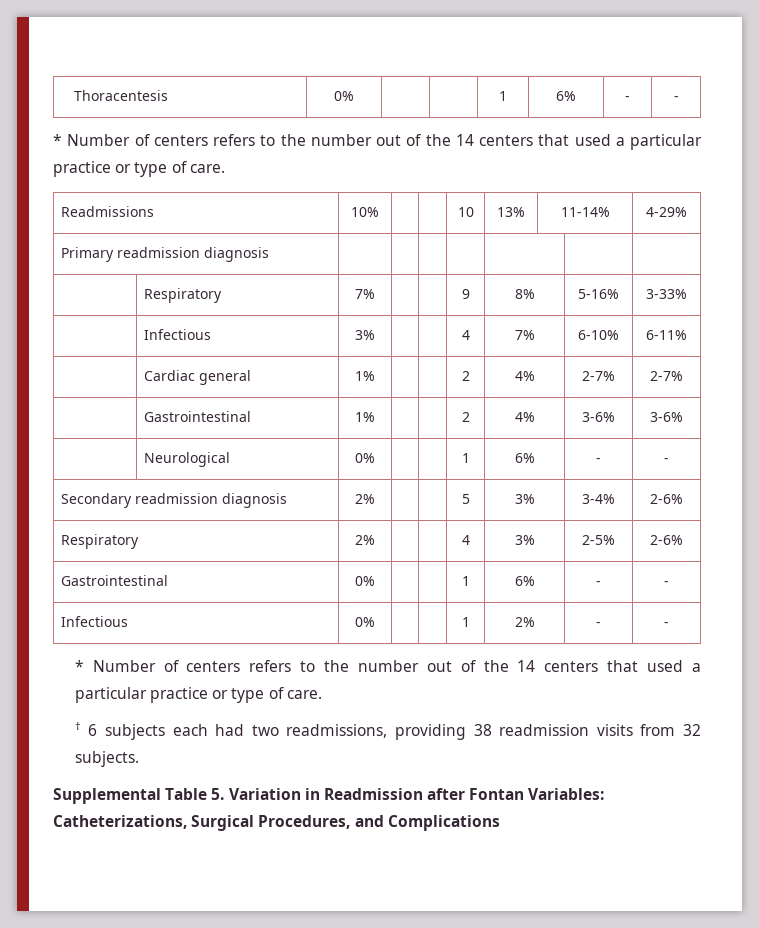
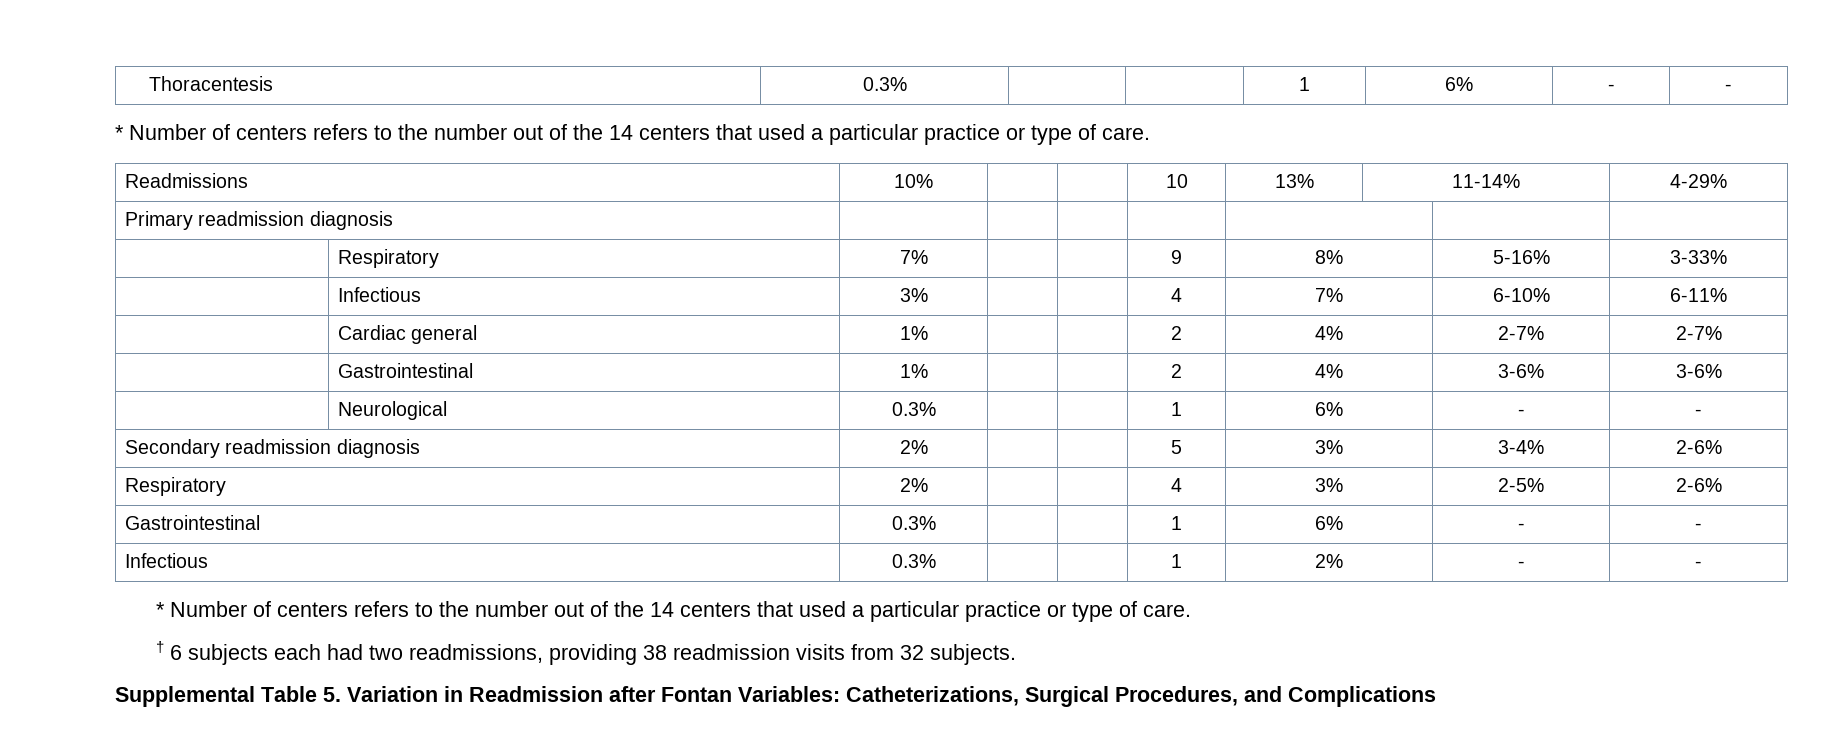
- Thoracentesis | 0% | | | 1 | 6% | - | -
+ Thoracentesis | 0.3% | | | 1 | 6% | - | -
- | Neurological | 0% | | | 1 | 6% | - | -
+ | Neurological | 0.3% | | | 1 | 6% | - | -
- Gastrointestinal | 0% | | | 1 | 6% | - | -
+ Gastrointestinal | 0.3% | | | 1 | 6% | - | -
- Infectious | 0% | | | 1 | 2% | - | -
+ Infectious | 0.3% | | | 1 | 2% | - | -

